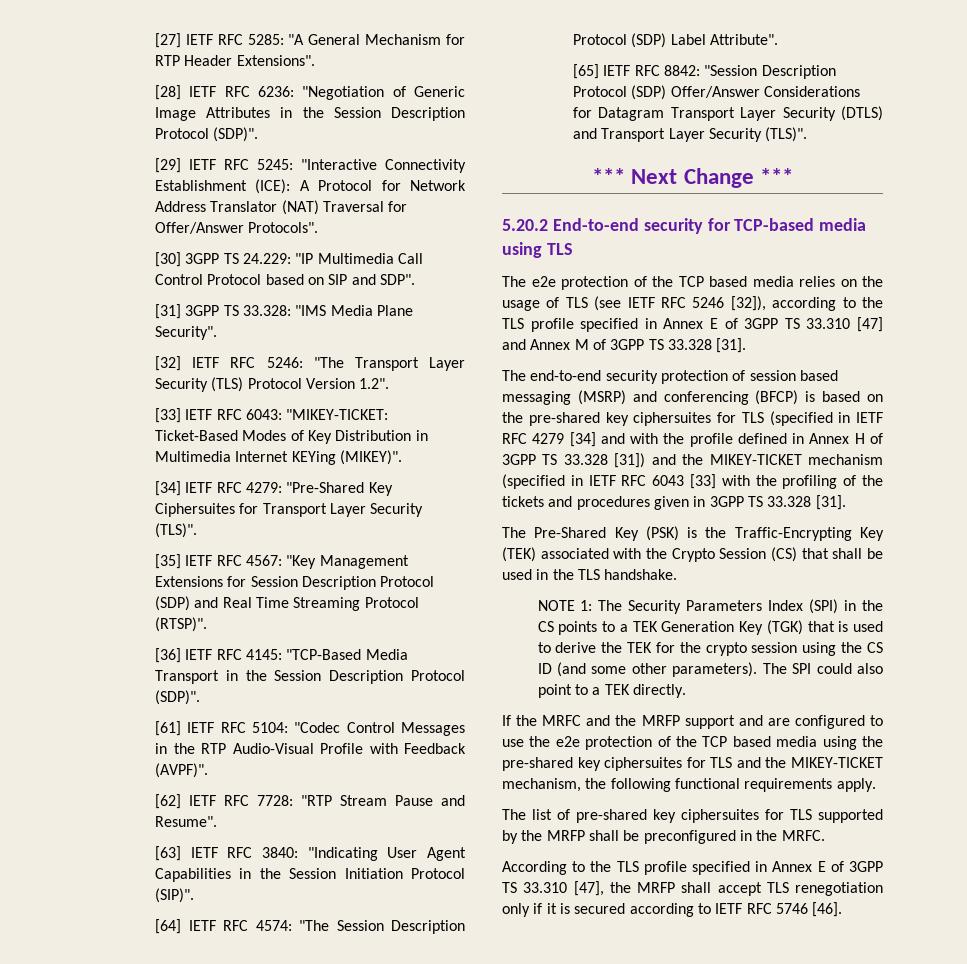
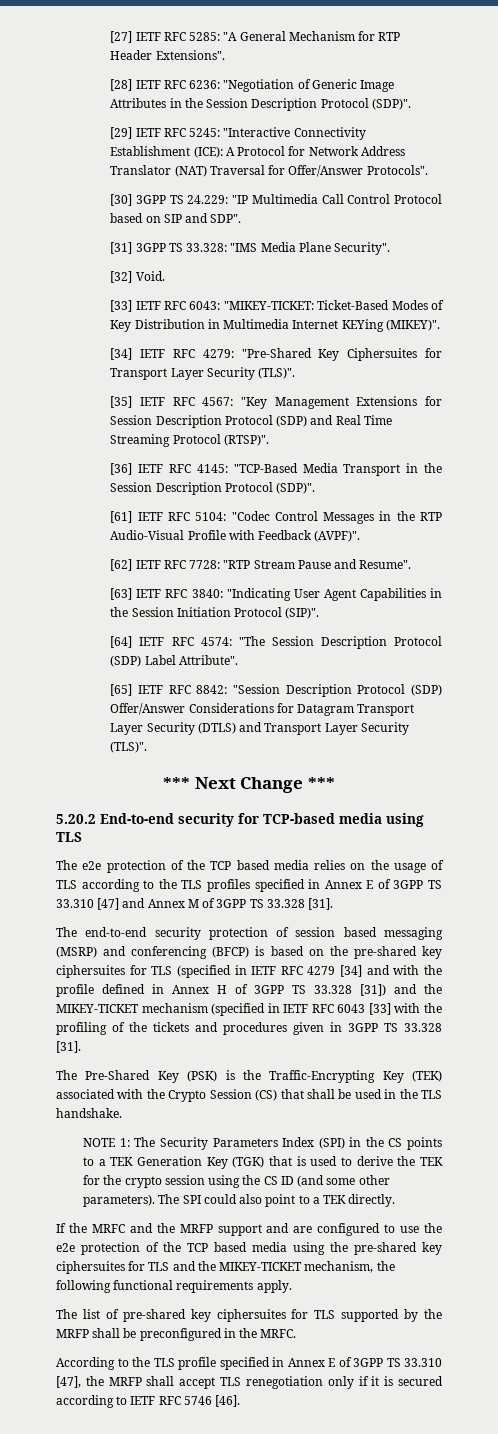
- [32] IETF RFC 5246: "The Transport Layer Security (TLS) Protocol Version 1.2".
+ [32] Void.
- The e2e protection of the TCP based media relies on the usage of TLS (see IETF RFC 5246 [32]), according to the TLS profile specified in Annex E of 3GPP TS 33.310 [47] and Annex M of 3GPP TS 33.328 [31].
+ The e2e protection of the TCP based media relies on the usage of TLS according to the TLS profiles specified in Annex E of 3GPP TS 33.310 [47] and Annex M of 3GPP TS 33.328 [31].

